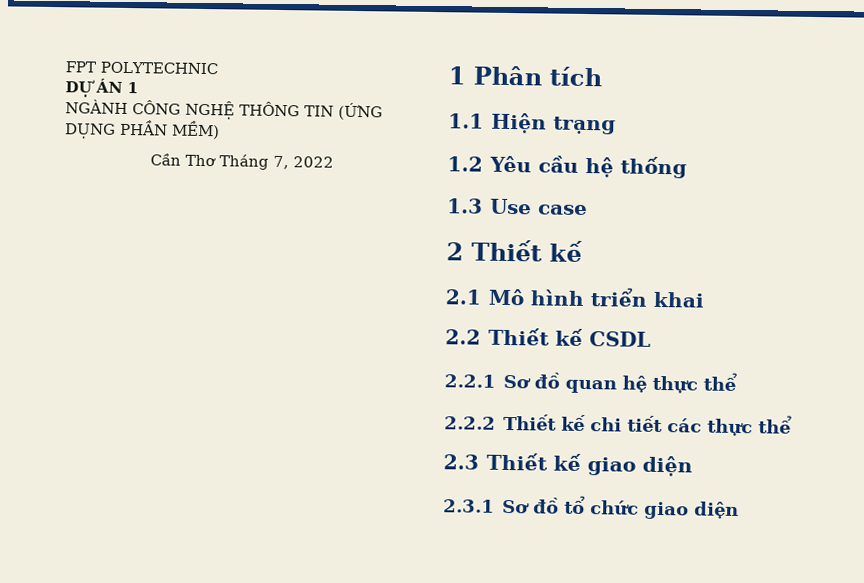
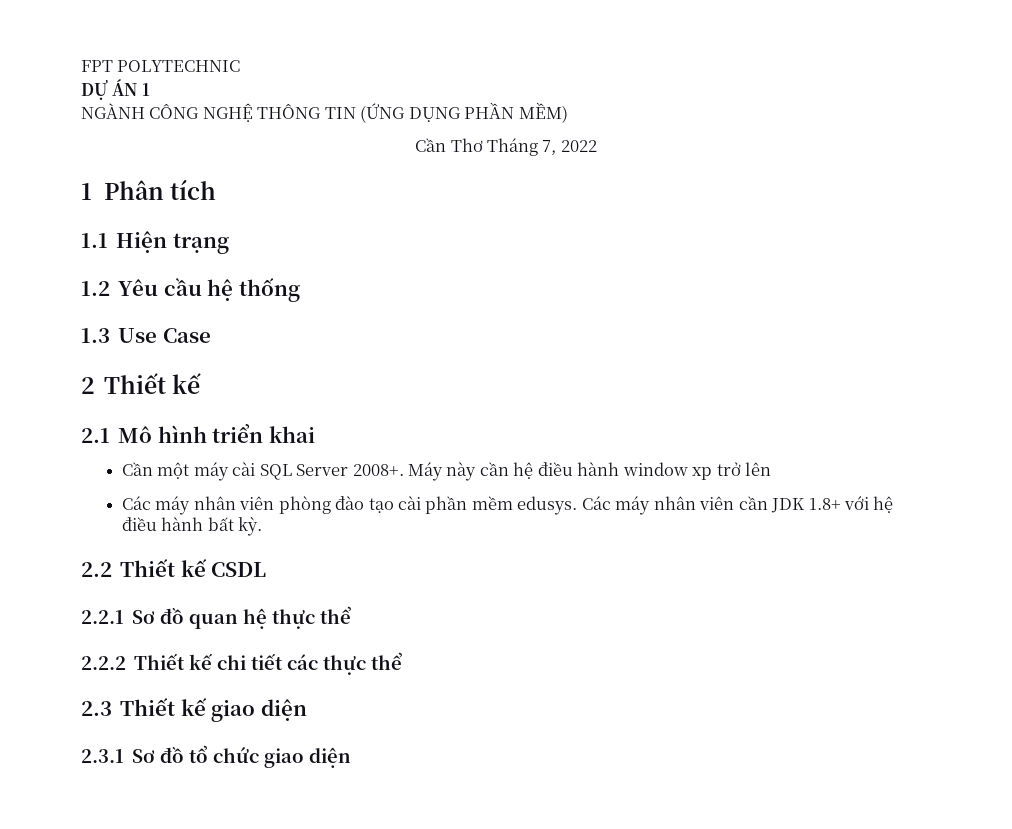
- 1.3 Use case
+ 1.3 Use Case
+ Cần một máy cài SQL Server 2008+. Máy này cần hệ điều hành window xp trở lên
+ Các máy nhân viên phòng đào tạo cài phần mềm edusys. Các máy nhân viên cần JDK 1.8+ với hệ điều hành bất kỳ.

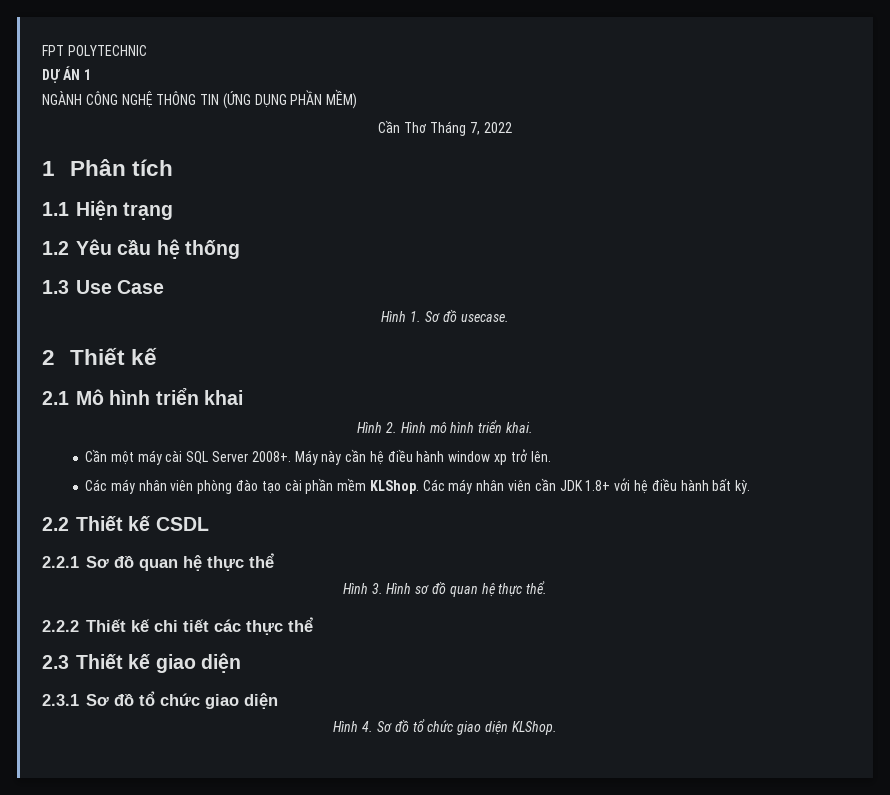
+ Hình 1. Sơ đồ usecase.
+ Hình 2. Hình mô hình triển khai.
- Máy này cần hệ điều hành window xp trở lên
+ Máy này cần hệ điều hành window xp trở lên.
- Các máy nhân viên phòng đào tạo cài phần mềm edusys.
+ Các máy nhân viên phòng đào tạo cài phần mềm KLShop.
+ Hình 3. Hình sơ đồ quan hệ thực thể.
+ Hình 4. Sơ đồ tổ chức giao diện KLShop.

